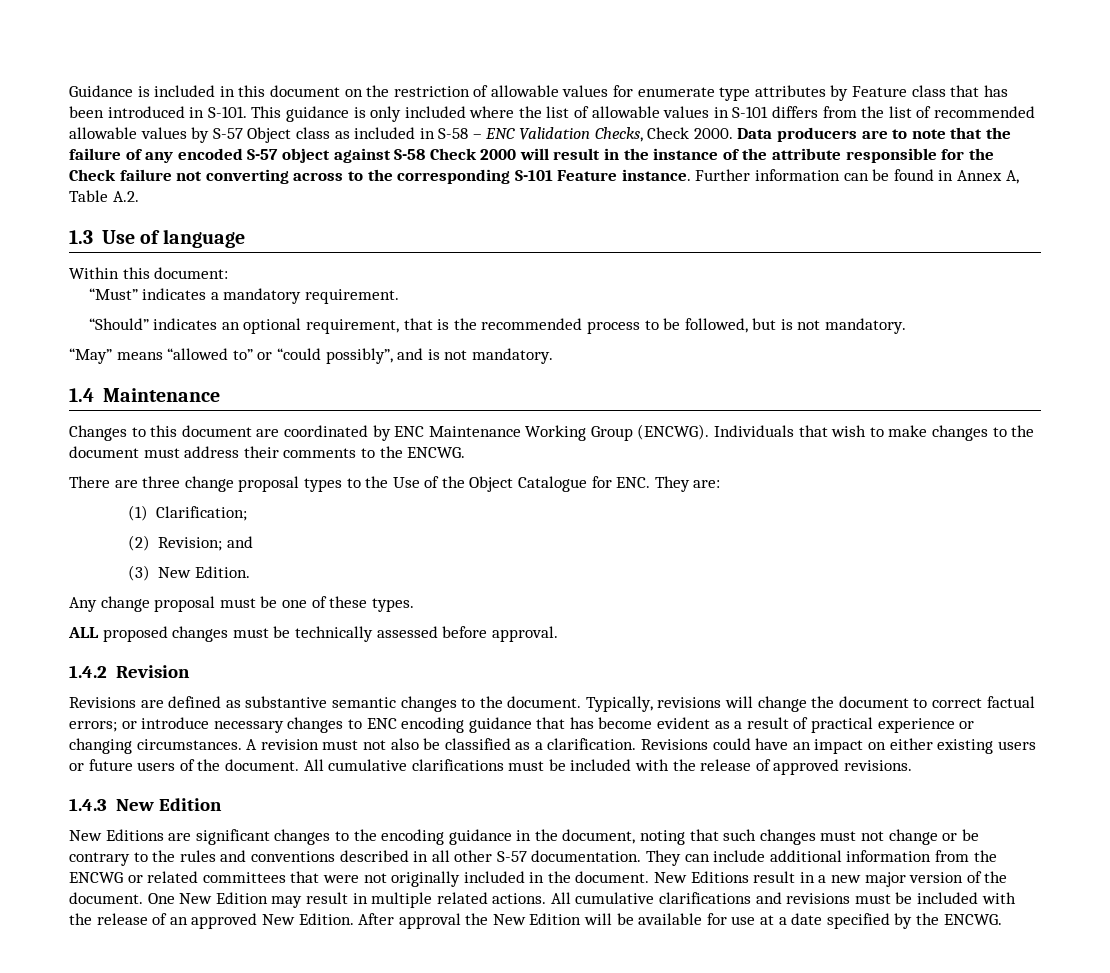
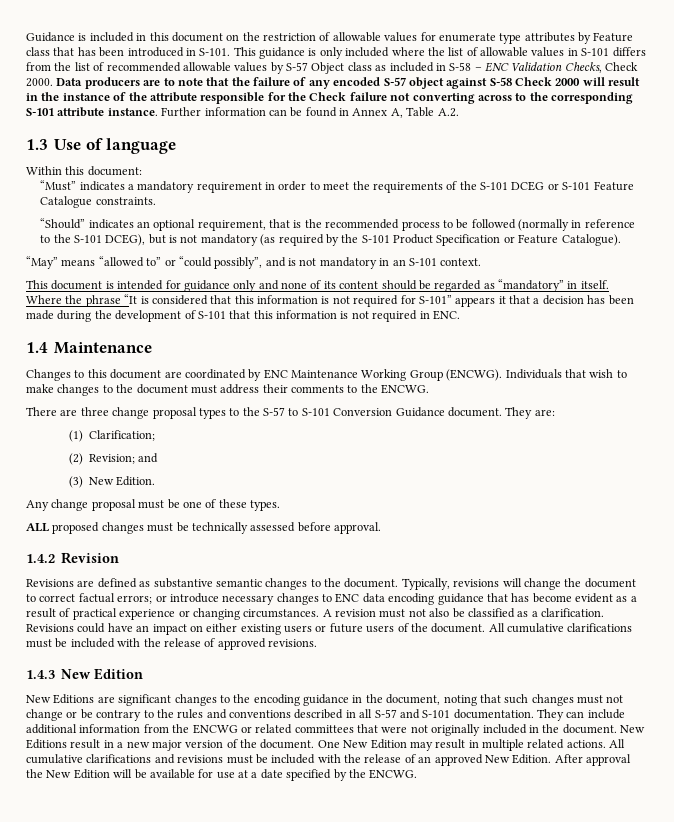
- Data producers are to note that the failure of any encoded S-57 object against S-58 Check 2000 will result in the instance of the attribute responsible for the Check failure not converting across to the corresponding S-101 Feature instance.
+ Data producers are to note that the failure of any encoded S-57 object against S-58 Check 2000 will result in the instance of the attribute responsible for the Check failure not converting across to the corresponding S-101 attribute instance.
- “Must” indicates a mandatory requirement.
+ “Must” indicates a mandatory requirement in order to meet the requirements of the S-101 DCEG or S-101 Feature Catalogue constraints.
- “Should” indicates an optional requirement, that is the recommended process to be followed, but is not mandatory.
+ “Should” indicates an optional requirement, that is the recommended process to be followed (normally in reference to the S-101 DCEG), but is not mandatory (as required by the S-101 Product Specification or Feature Catalogue).
- “May” means “allowed to” or “could possibly”, and is not mandatory.
+ “May” means “allowed to” or “could possibly”, and is not mandatory in an S-101 context.
+ This document is intended for guidance only and none of its content should be regarded as “mandatory” in itself. Where the phrase “It is considered that this information is not required for S-101” appears it that a decision has been made during the development of S-101 that this information is not required in ENC.
- There are three change proposal types to the Use of the Object Catalogue for ENC. They are:
+ There are three change proposal types to the S-57 to S-101 Conversion Guidance document. They are:
- Typically, revisions will change the document to correct factual errors; or introduce necessary changes to ENC encoding guidance that has become evident as a result of practical experience or changing circumstances.
+ Typically, revisions will change the document to correct factual errors; or introduce necessary changes to ENC data encoding guidance that has become evident as a result of practical experience or changing circumstances.
- New Editions are significant changes to the encoding guidance in the document, noting that such changes must not change or be contrary to the rules and conventions described in all other S-57 documentation.
+ New Editions are significant changes to the encoding guidance in the document, noting that such changes must not change or be contrary to the rules and conventions described in all S-57 and S-101 documentation.

